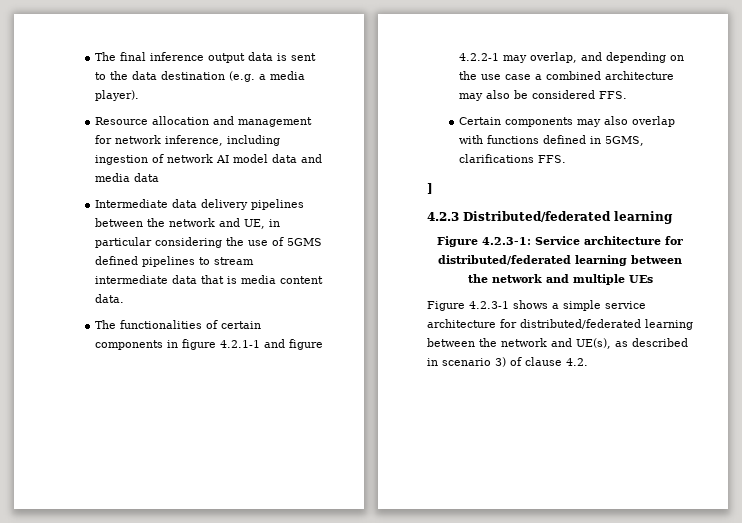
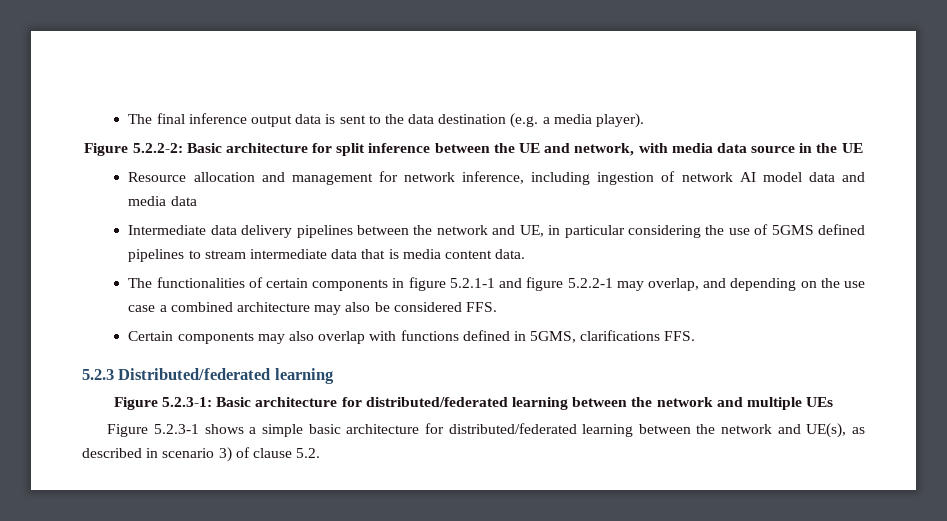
+ Figure 5.2.2-2: Basic architecture for split inference between the UE and network, with media data source in the UE
- The functionalities of certain components in figure 4.2.1-1 and figure 4.2.2-1 may overlap, and depending on the use case a combined architecture may also be considered FFS.
+ The functionalities of certain components in figure 5.2.1-1 and figure 5.2.2-1 may overlap, and depending on the use case a combined architecture may also be considered FFS.
- ]
- 4.2.3 Distributed/federated learning
+ 5.2.3 Distributed/federated learning
- Figure 4.2.3-1: Service architecture for distributed/federated learning between the network and multiple UEs
+ Figure 5.2.3-1: Basic architecture for distributed/federated learning between the network and multiple UEs
- Figure 4.2.3-1 shows a simple service architecture for distributed/federated learning between the network and UE(s), as described in scenario 3) of clause 4.2.
+ Figure 5.2.3-1 shows a simple basic architecture for distributed/federated learning between the network and UE(s), as described in scenario 3) of clause 5.2.

